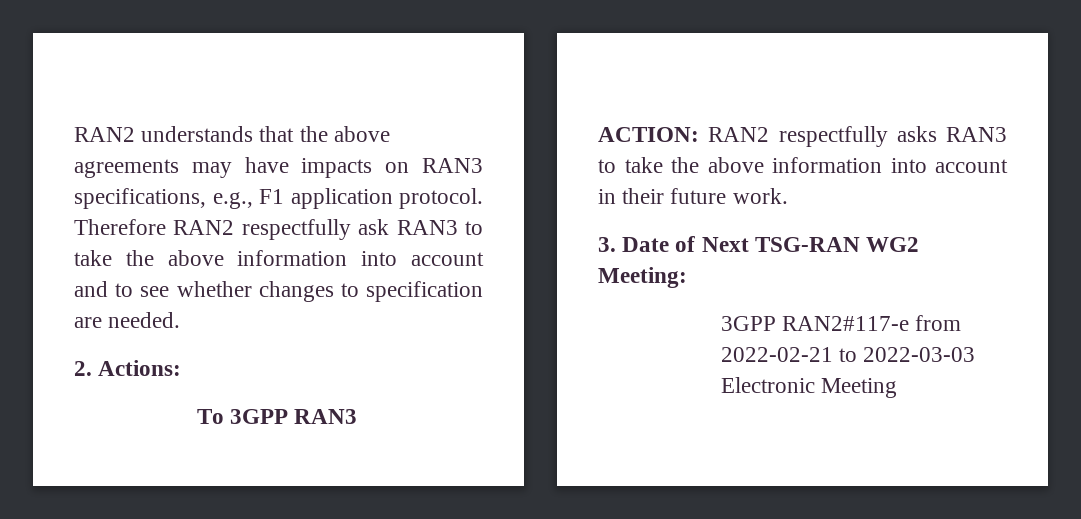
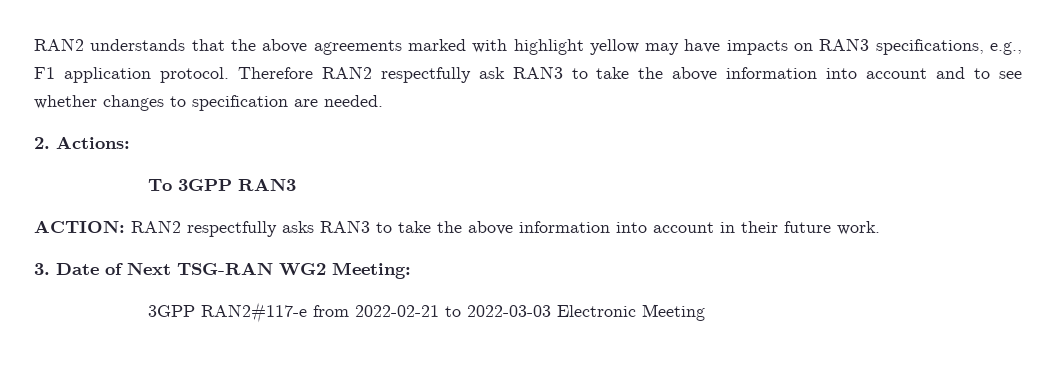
- RAN2 understands that the above agreements may have impacts on RAN3 specifications, e.g., F1 application protocol.
+ RAN2 understands that the above agreements marked with highlight yellow may have impacts on RAN3 specifications, e.g., F1 application protocol.

